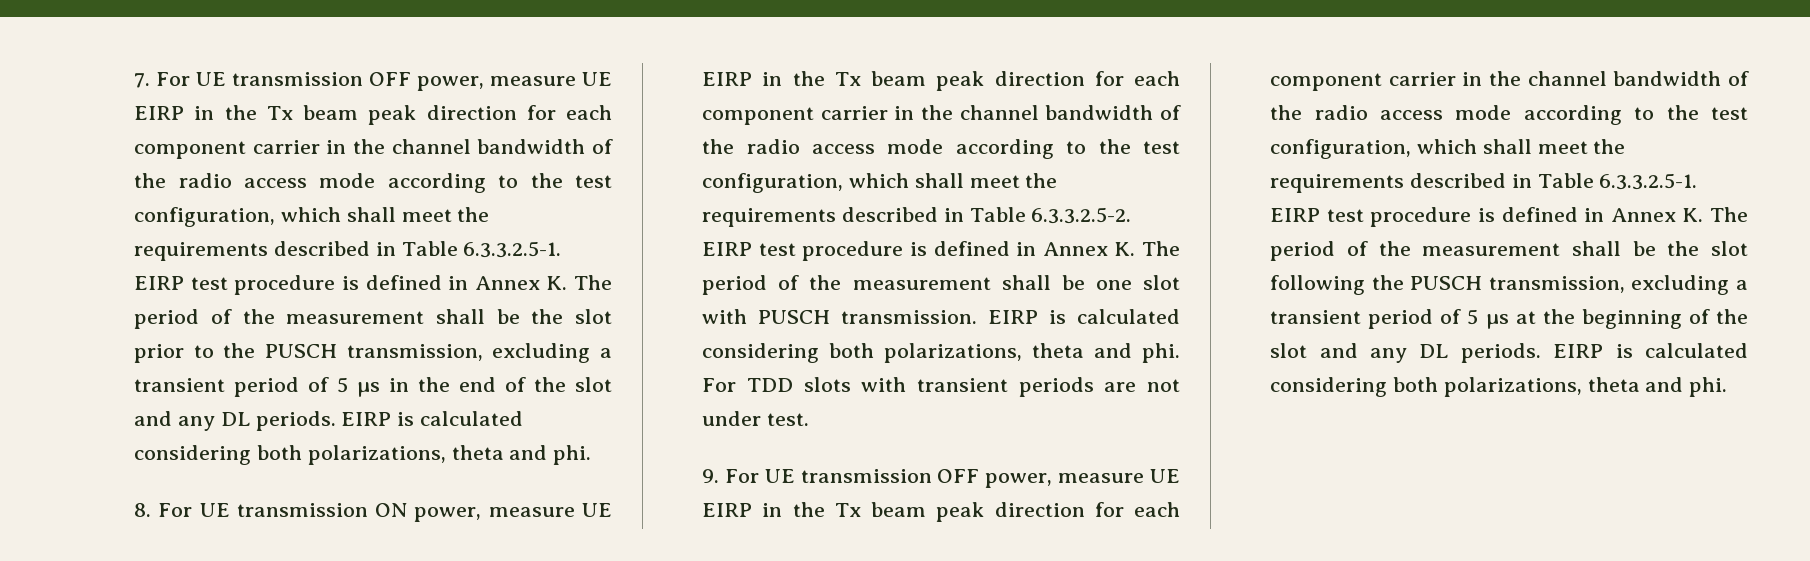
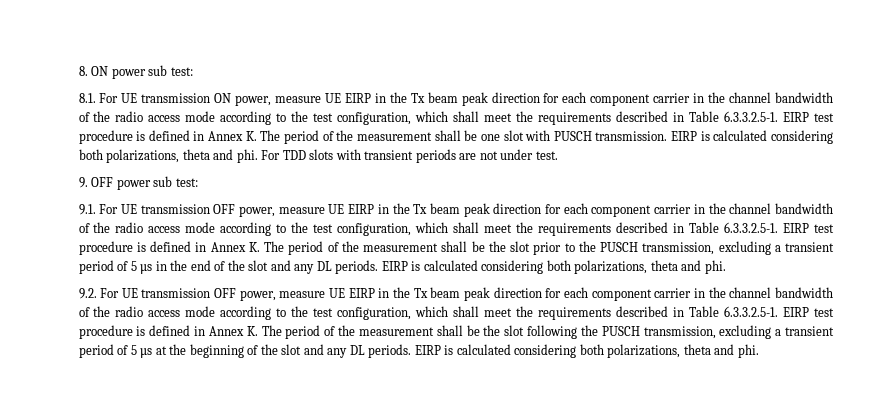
- 7. For UE transmission OFF power, measure UE EIRP in the Tx beam peak direction for each component carrier in the channel bandwidth of the radio access mode according to the test configuration, which shall meet the requirements described in Table 6.3.3.2.5-1. EIRP test procedure is defined in Annex K. The period of the measurement shall be the slot prior to the PUSCH transmission, excluding a transient period of 5 µs in the end of the slot and any DL periods.
+ 8. ON power sub test:
+ 8.1. For UE transmission ON power, measure UE EIRP in the Tx beam peak direction for each component carrier in the channel bandwidth of the radio access mode according to the test configuration, which shall meet the requirements described in Table 6.3.3.2.5-1. EIRP test procedure is defined in Annex K. The period of the measurement shall be one slot with PUSCH transmission. EIRP is calculated considering both polarizations, theta and phi. For TDD slots with transient periods are not under test.
+ 9. OFF power sub test:
+ 9.1. For UE transmission OFF power, measure UE EIRP in the Tx beam peak direction for each component carrier in the channel bandwidth of the radio access mode according to the test configuration, which shall meet the requirements described in Table 6.3.3.2.5-1. EIRP test procedure is defined in Annex K. The period of the measurement shall be the slot prior to the PUSCH transmission, excluding a transient period of 5 µs in the end of the slot and any DL periods.
- 8. For UE transmission ON power, measure UE EIRP in the Tx beam peak direction for each component carrier in the channel bandwidth of the radio access mode according to the test configuration, which shall meet the requirements described in Table 6.3.3.2.5-2. EIRP test procedure is defined in Annex K. The period of the measurement shall be one slot with PUSCH transmission. EIRP is calculated considering both polarizations, theta and phi. For TDD slots with transient periods are not under test.
- 9. For UE transmission OFF power, measure UE EIRP in the Tx beam peak direction for each component carrier in the channel bandwidth of the radio access mode according to the test configuration, which shall meet the requirements described in Table 6.3.3.2.5-1. EIRP test procedure is defined in Annex K. The period of the measurement shall be the slot following the PUSCH transmission, excluding a transient period of 5 µs at the beginning of the slot and any DL periods.
+ 9.2. For UE transmission OFF power, measure UE EIRP in the Tx beam peak direction for each component carrier in the channel bandwidth of the radio access mode according to the test configuration, which shall meet the requirements described in Table 6.3.3.2.5-1. EIRP test procedure is defined in Annex K. The period of the measurement shall be the slot following the PUSCH transmission, excluding a transient period of 5 µs at the beginning of the slot and any DL periods.

